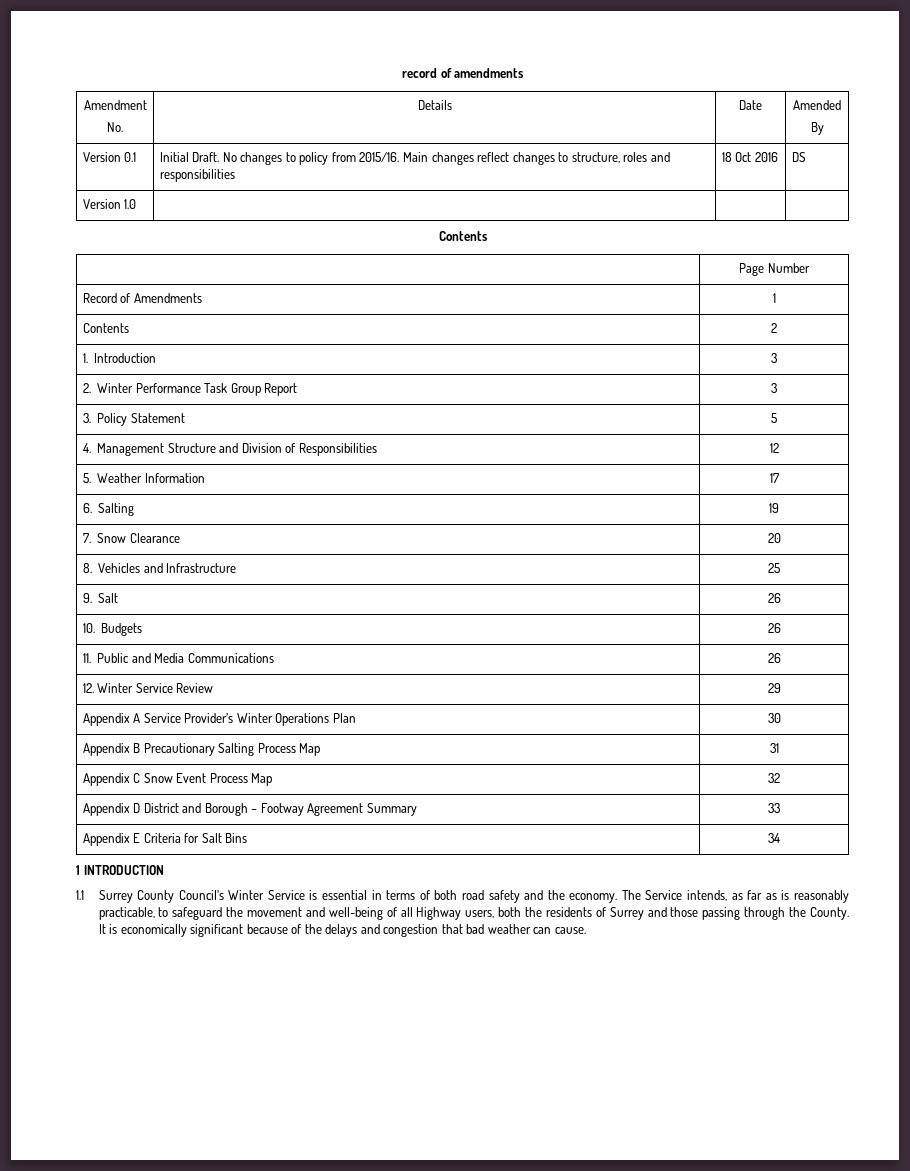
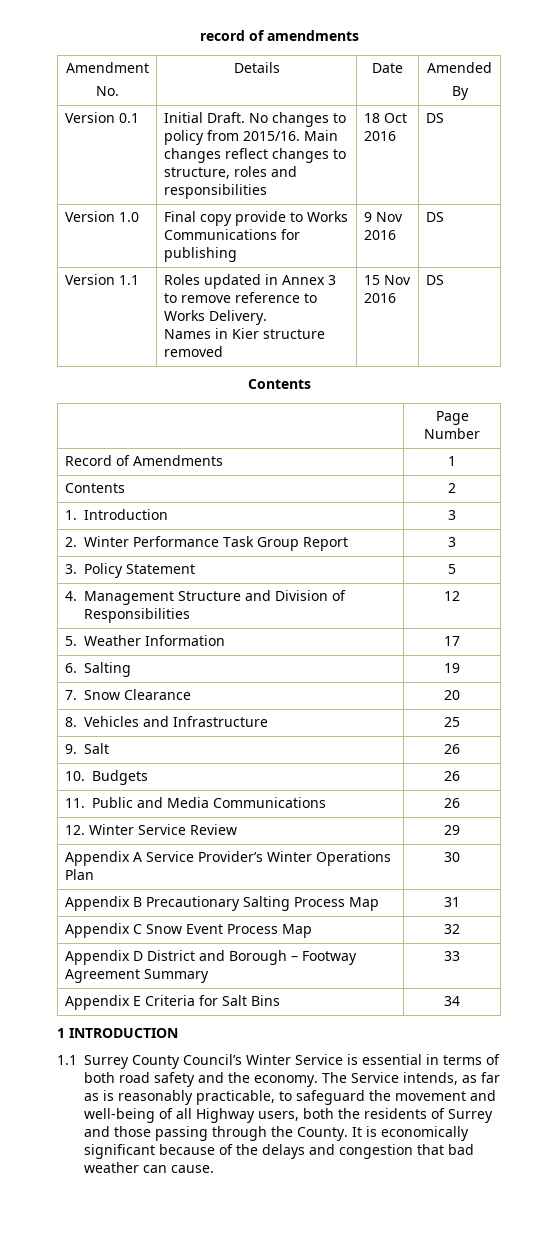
- Version 1.0 | | |
+ Version 1.0 | Final copy provide to Works Communications for publishing | 9 Nov 2016 | DS
+ Version 1.1 | Roles updated in Annex 3 to remove reference to Works Delivery.
+ Names in Kier structure removed | 15 Nov 2016 | DS

